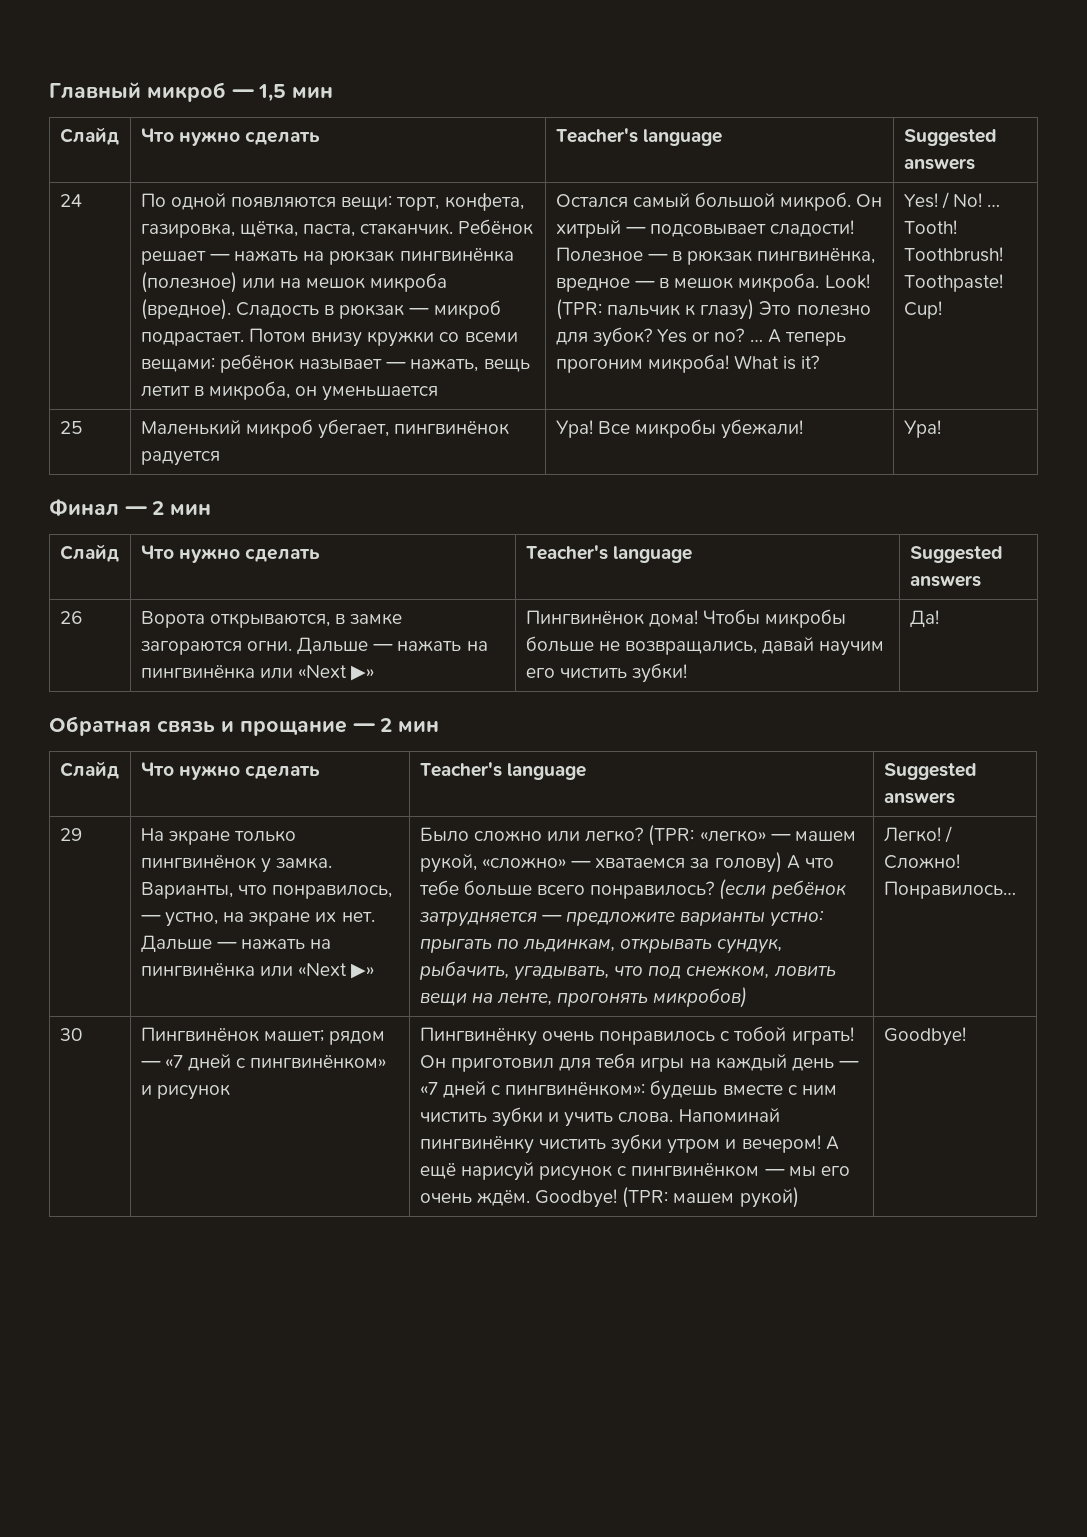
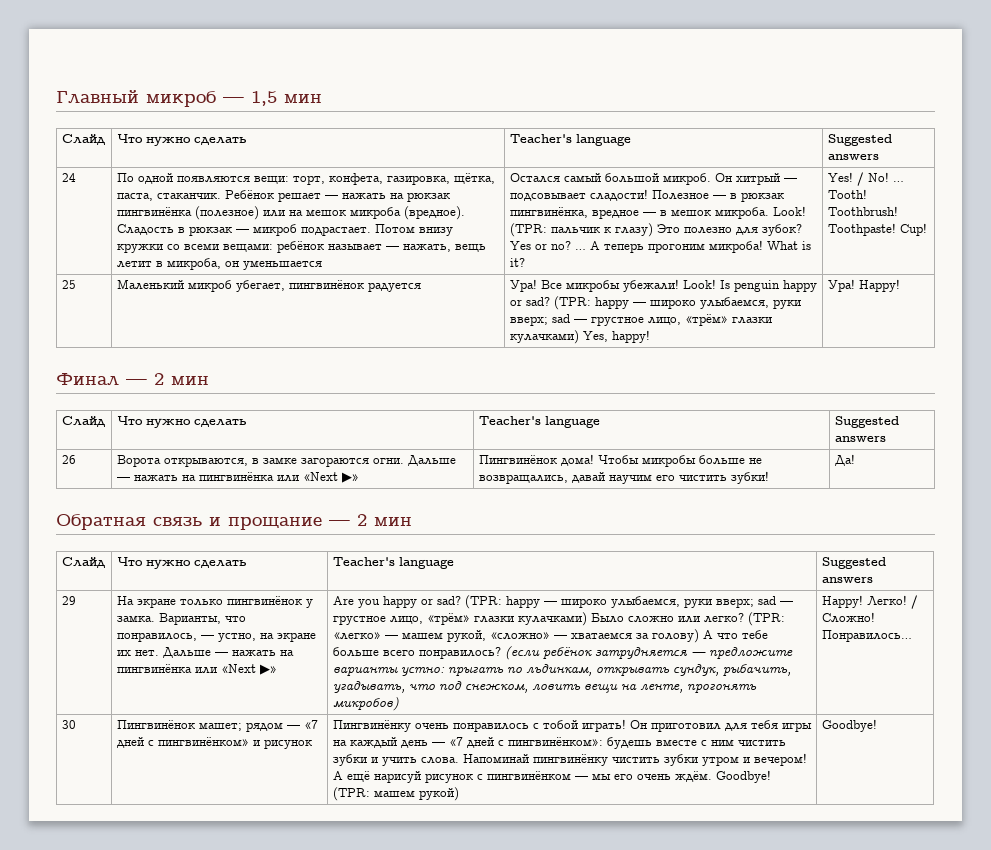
- 25 | Маленький микроб убегает, пингвинёнок радуется | Ура! Все микробы убежали! | Ура!
+ 25 | Маленький микроб убегает, пингвинёнок радуется | Ура! Все микробы убежали! Look! Is penguin happy or sad? (TPR: happy — широко улыбаемся, руки вверх; sad — грустное лицо, «трём» глазки кулачками) Yes, happy! | Ура! Happy!
- Было сложно или легко?
+ Are you happy or sad? (TPR: happy — широко улыбаемся, руки вверх; sad — грустное лицо, «трём» глазки кулачками) Было сложно или легко?
- (если ребёнок затрудняется — предложите варианты устно: прыгать по льдинкам, открывать сундук, рыбачить, угадывать, что под снежком, ловить вещи на ленте, прогонять микробов) | Легко!
+ (если ребёнок затрудняется — предложите варианты устно: прыгать по льдинкам, открывать сундук, рыбачить, угадывать, что под снежком, ловить вещи на ленте, прогонять микробов) | Happy! Легко!

